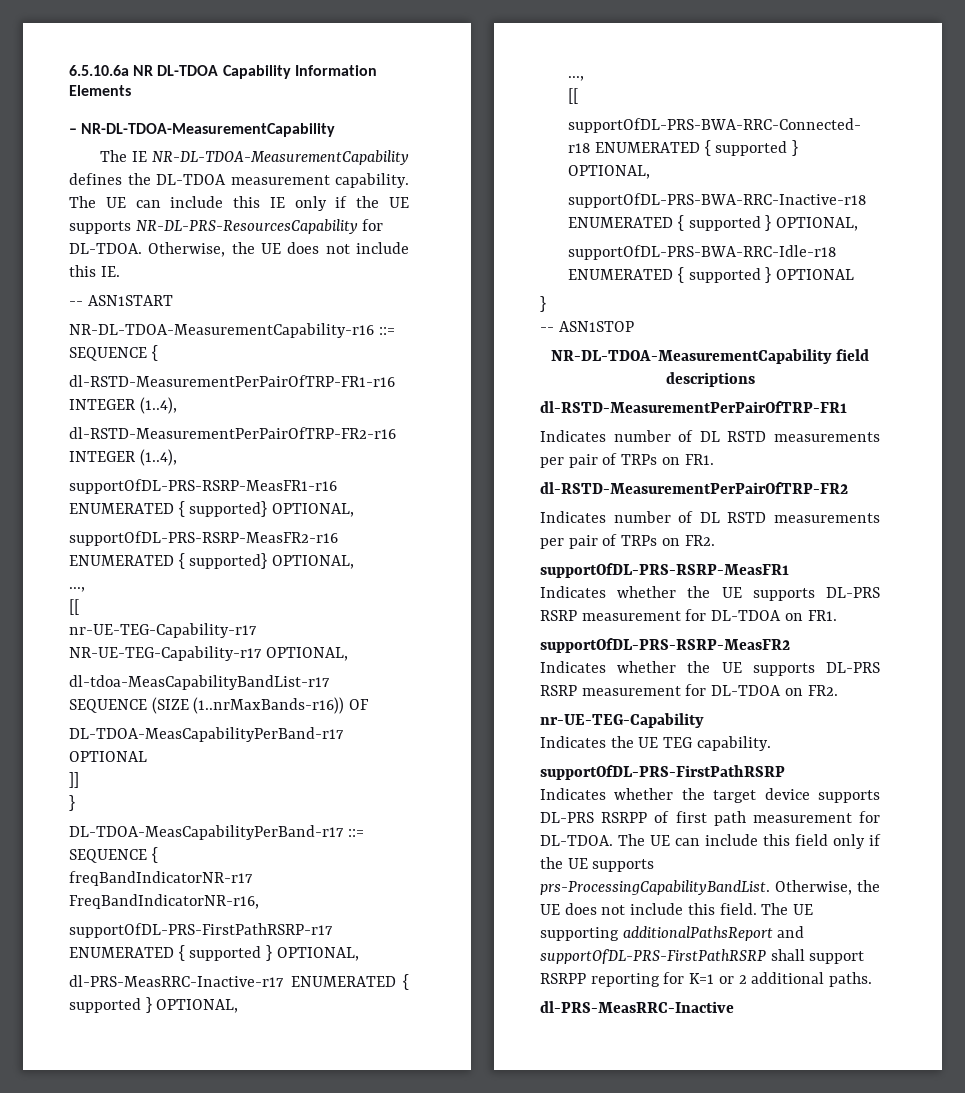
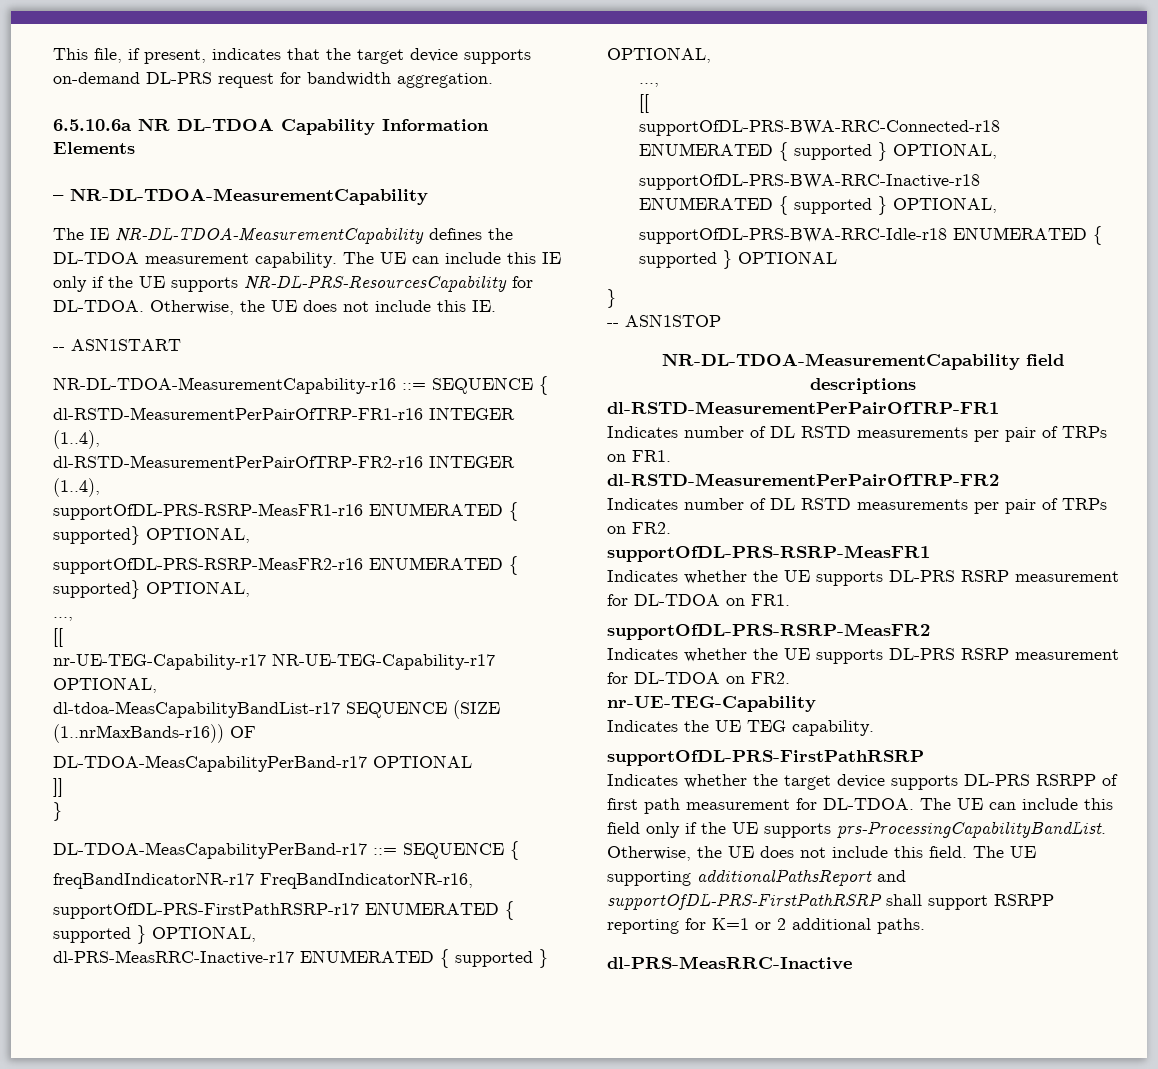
+ This file, if present, indicates that the target device supports on-demand DL-PRS request for bandwidth aggregation.

